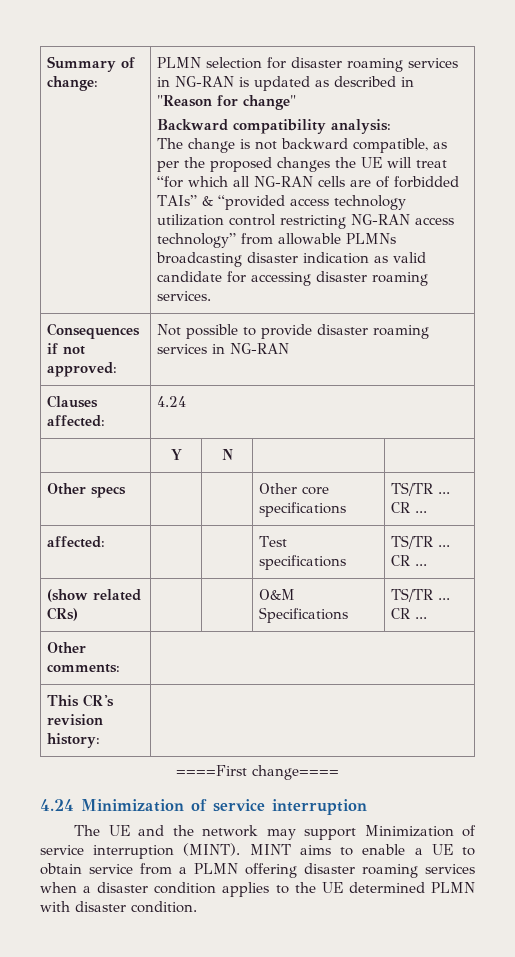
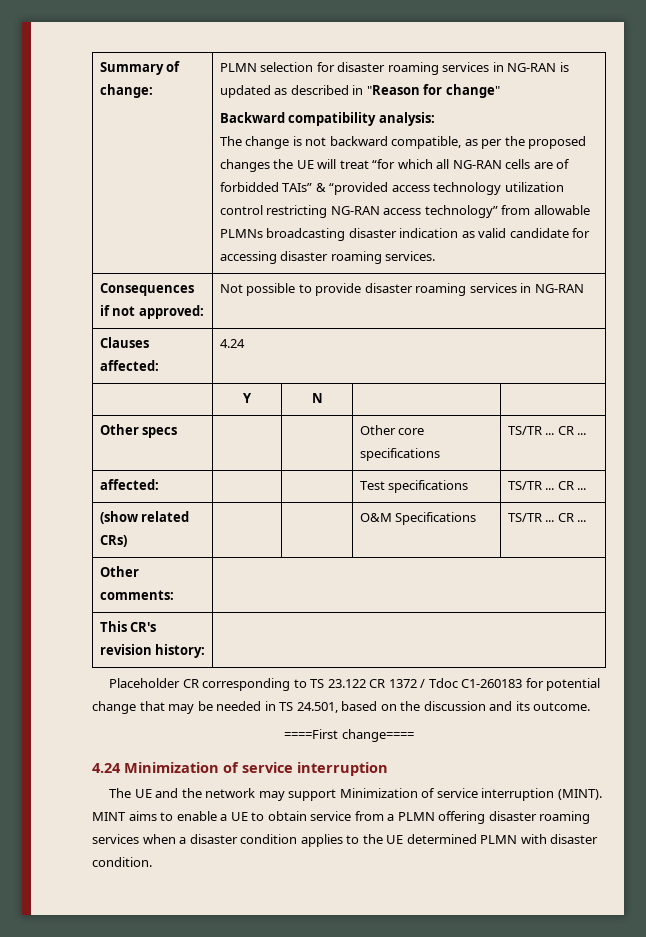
+ Placeholder CR corresponding to TS 23.122 CR 1372 / Tdoc C1-260183 for potential change that may be needed in TS 24.501, based on the discussion and its outcome.

